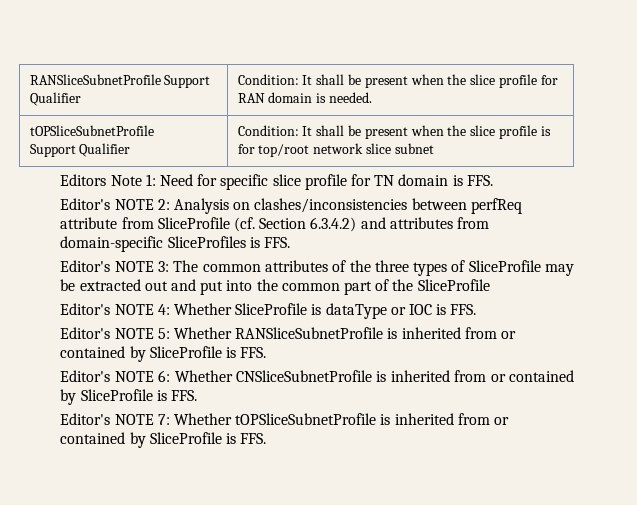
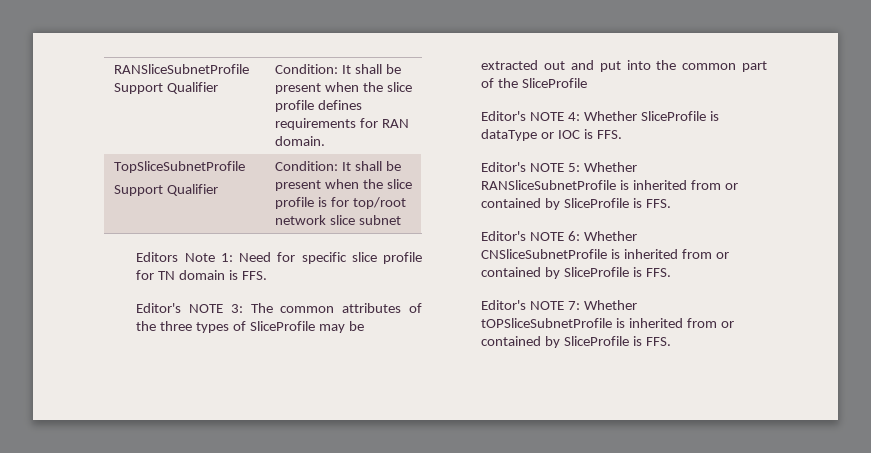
- RANSliceSubnetProfile Support Qualifier | Condition: It shall be present when the slice profile for RAN domain is needed.
- tOPSliceSubnetProfile
+ RANSliceSubnetProfile Support Qualifier | Condition: It shall be present when the slice profile defines requirements for RAN domain.
+ TopSliceSubnetProfile
- Editor's NOTE 2: Analysis on clashes/inconsistencies between perfReq attribute from SliceProfile (cf. Section 6.3.4.2) and attributes from domain-specific SliceProfiles is FFS.

